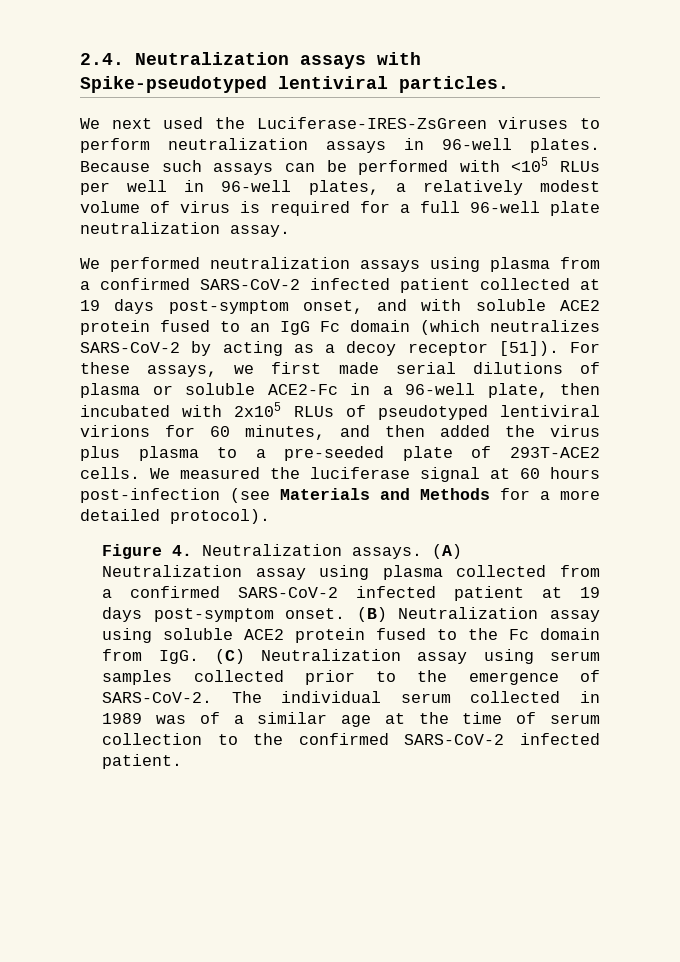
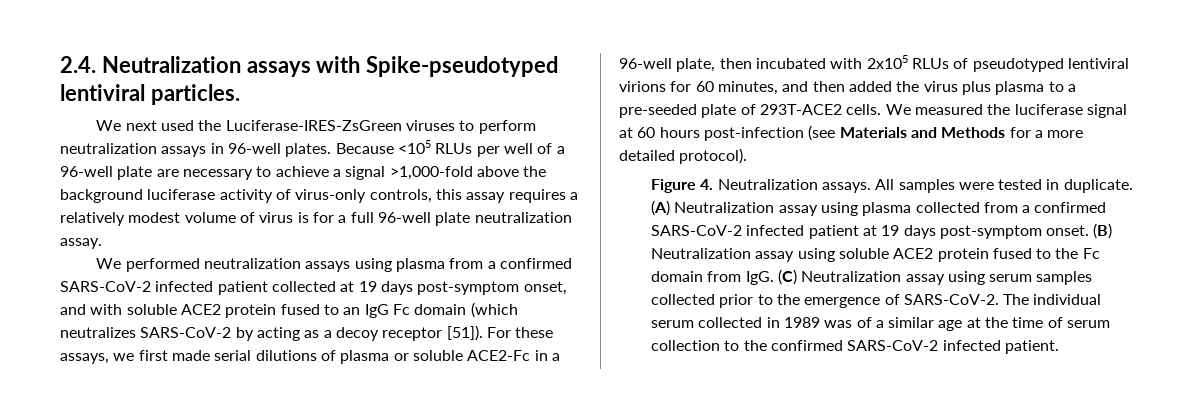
- Because such assays can be performed with <105 RLUs per well in 96-well plates, a relatively modest volume of virus is required for a full 96-well plate neutralization assay.
+ Because <105 RLUs per well of a 96-well plate are necessary to achieve a signal >1,000-fold above the background luciferase activity of virus-only controls, this assay requires a relatively modest volume of virus is for a full 96-well plate neutralization assay.
+ All samples were tested in duplicate.

